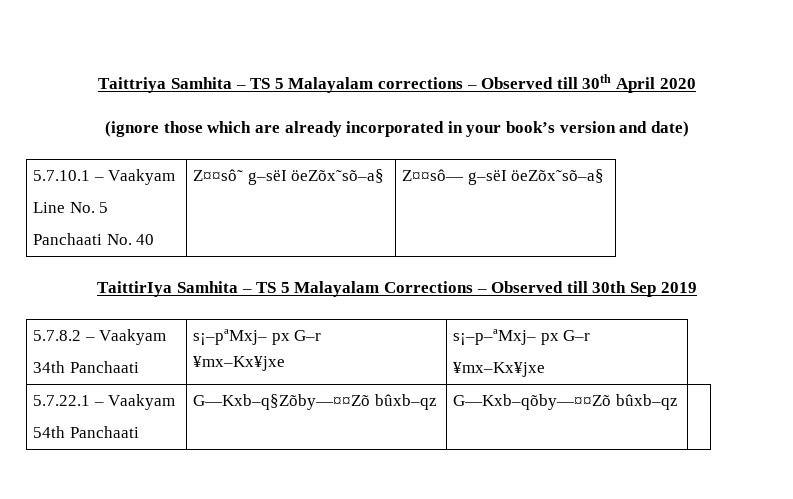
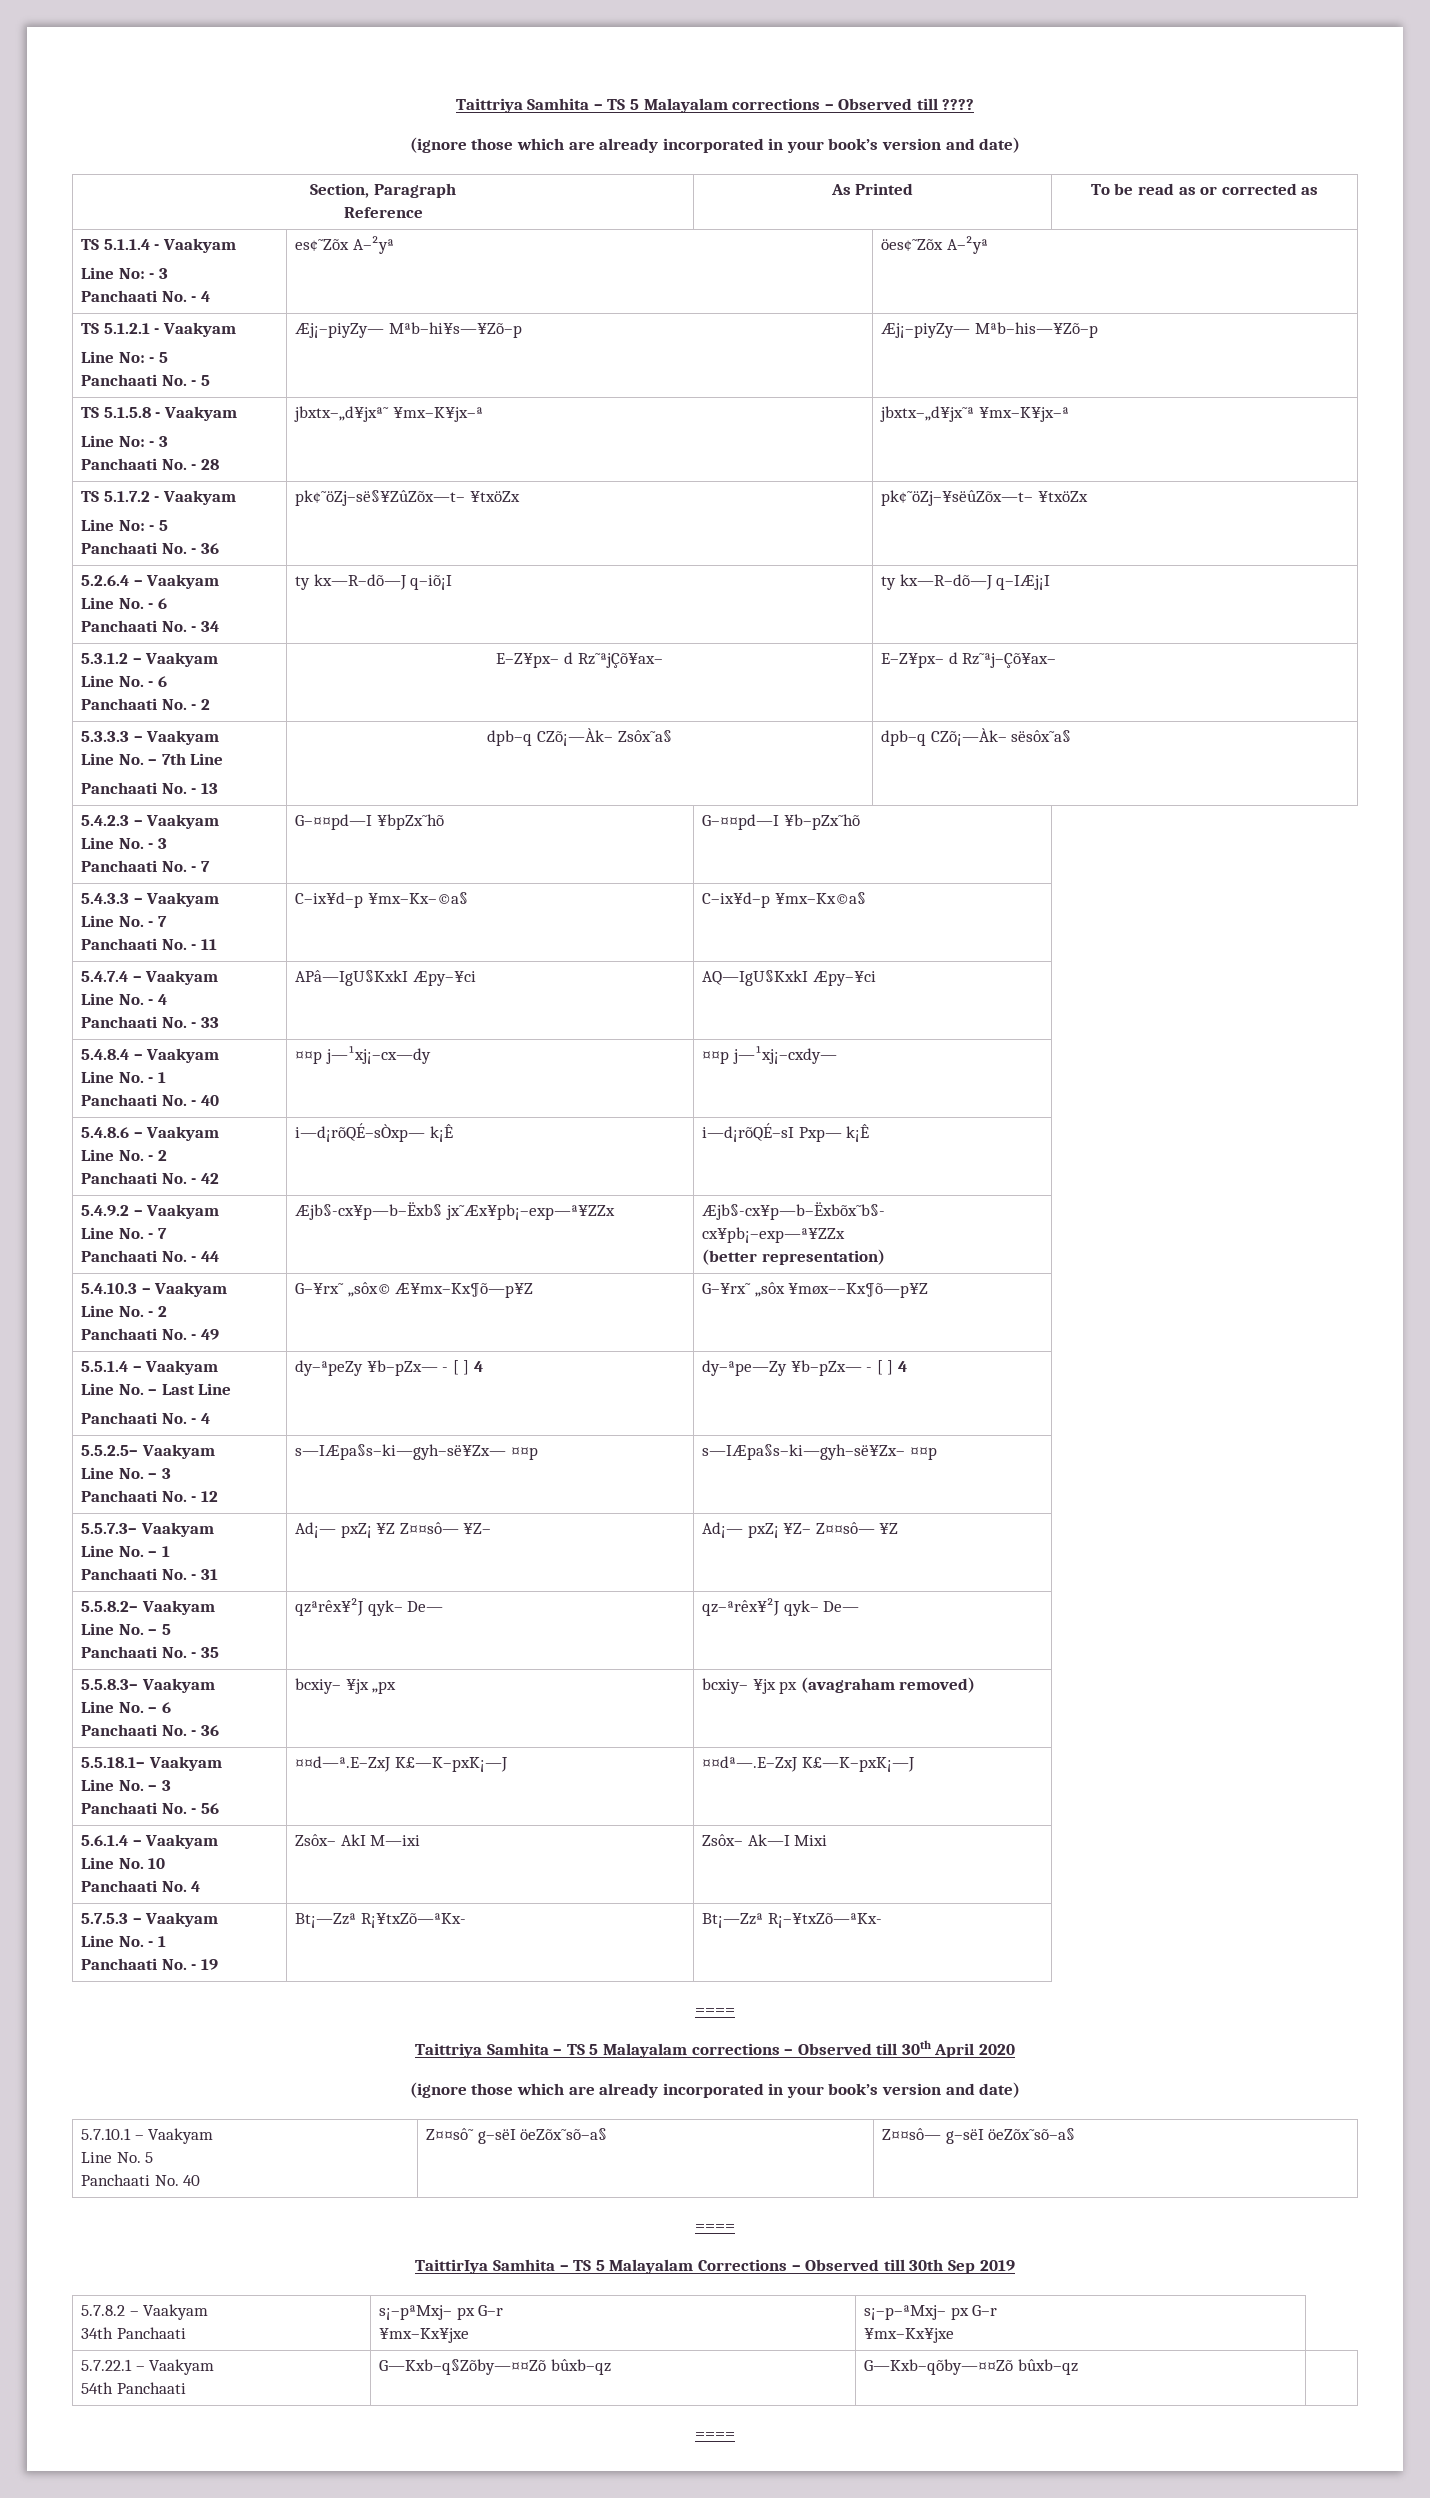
+ Taittriya Samhita – TS 5 Malayalam corrections – Observed till ????
+ (ignore those which are already incorporated in your book’s version and date)
+ Section, Paragraph
+ Reference | As Printed | To be read as or corrected as
+ TS 5.1.1.4 - Vaakyam
+ Line No: - 3
+ Panchaati No. - 4 | es¢˜Zõx A–²yª | öes¢˜Zõx A–²yª
+ TS 5.1.2.1 - Vaakyam
+ Line No: - 5
+ Panchaati No. - 5 | Æj¡–piyZy— Mªb–hi¥s—¥Zõ–p | Æj¡–piyZy— Mªb–his—¥Zõ–p
+ TS 5.1.5.8 - Vaakyam
+ Line No: - 3
+ Panchaati No. - 28 | jbxtx–„d¥jxª˜ ¥mx–K¥jx–ª | jbxtx–„d¥jx˜ª ¥mx–K¥jx–ª
+ TS 5.1.7.2 - Vaakyam
+ Line No: - 5
+ Panchaati No. - 36 | pk¢˜öZj–së§¥ZûZõx—t– ¥txöZx | pk¢˜öZj–¥sëûZõx—t– ¥txöZx
+ 5.2.6.4 – Vaakyam
+ Line No. - 6
+ Panchaati No. - 34 | ty kx—R–dõ—J q–iõ¡I | ty kx—R–dõ—J q–IÆj¡I
+ 5.3.1.2 – Vaakyam
+ Line No. - 6
+ Panchaati No. - 2 | E–Z¥px– d Rz˜ªjÇõ¥ax– | E–Z¥px– d Rz˜ªj–Çõ¥ax–
+ 5.3.3.3 – Vaakyam
+ Line No. – 7th Line
+ Panchaati No. - 13 | dpb–q CZõ¡—Àk– Zsôx˜a§ | dpb–q CZõ¡—Àk– sësôx˜a§
+ 5.4.2.3 – Vaakyam
+ Line No. - 3
+ Panchaati No. - 7 | G–¤¤pd—I ¥bpZx˜hõ | G–¤¤pd—I ¥b–pZx˜hõ
+ 5.4.3.3 – Vaakyam
+ Line No. - 7
+ Panchaati No. - 11 | C–ix¥d–p ¥mx–Kx–©a§ | C–ix¥d–p ¥mx–Kx©a§
+ 5.4.7.4 – Vaakyam
+ Line No. - 4
+ Panchaati No. - 33 | APâ—IgU§KxkI Æpy–¥ci | AQ—IgU§KxkI Æpy–¥ci
+ 5.4.8.4 – Vaakyam
+ Line No. - 1
+ Panchaati No. - 40 | ¤¤p j—¹xj¡–cx—dy | ¤¤p j—¹xj¡–cxdy—
+ 5.4.8.6 – Vaakyam
+ Line No. - 2
+ Panchaati No. - 42 | i—d¡rõQÉ–sÒxp— k¡Ê | i—d¡rõQÉ–sI Pxp— k¡Ê
+ 5.4.9.2 – Vaakyam
+ Line No. - 7
+ Panchaati No. - 44 | Æjb§-cx¥p—b–Ëxb§ jx˜Æx¥pb¡–exp—ª¥ZZx | Æjb§-cx¥p—b–Ëxbõx˜b§-
+ cx¥pb¡–exp—ª¥ZZx
+ (better representation)
+ 5.4.10.3 – Vaakyam
+ Line No. - 2
+ Panchaati No. - 49 | G–¥rx˜ „sôx© Æ¥mx–Kx¶õ—p¥Z | G–¥rx˜ „sôx ¥møx––Kx¶õ—p¥Z
+ 5.5.1.4 – Vaakyam
+ Line No. – Last Line
+ Panchaati No. - 4 | dy–ªpeZy ¥b–pZx— - [ ] 4 | dy–ªpe—Zy ¥b–pZx— - [ ] 4
+ 5.5.2.5– Vaakyam
+ Line No. – 3
+ Panchaati No. - 12 | s—IÆpa§s–ki—gyh–së¥Zx— ¤¤p | s—IÆpa§s–ki—gyh–së¥Zx– ¤¤p
+ 5.5.7.3– Vaakyam
+ Line No. – 1
+ Panchaati No. - 31 | Ad¡— pxZ¡ ¥Z Z¤¤sô— ¥Z– | Ad¡— pxZ¡ ¥Z– Z¤¤sô— ¥Z
+ 5.5.8.2– Vaakyam
+ Line No. – 5
+ Panchaati No. - 35 | qzªrêx¥²J qyk– De— | qz–ªrêx¥²J qyk– De—
+ 5.5.8.3– Vaakyam
+ Line No. – 6
+ Panchaati No. - 36 | bcxiy– ¥jx „px | bcxiy– ¥jx px (avagraham removed)
+ 5.5.18.1– Vaakyam
+ Line No. – 3
+ Panchaati No. - 56 | ¤¤d—ª.E–ZxJ K£—K–pxK¡—J | ¤¤dª—.E–ZxJ K£—K–pxK¡—J
+ 5.6.1.4 – Vaakyam
+ Line No. 10
+ Panchaati No. 4 | Zsôx– AkI M—ixi | Zsôx– Ak—I Mixi
+ 5.7.5.3 – Vaakyam
+ Line No. - 1
+ Panchaati No. - 19 | Bt¡—Zzª R¡¥txZõ—ªKx- | Bt¡—Zzª R¡–¥txZõ—ªKx-
+ ====
  5.7.10.1 – Vaakyam
  Line No. 5
  Panchaati No. 40 | Z¤¤sô˜ g–sëI öeZõx˜sõ–a§ | Z¤¤sô— g–sëI öeZõx˜sõ–a§
+ ====
  5.7.22.1 – Vaakyam
  54th Panchaati | G—Kxb–q§Zõby—¤¤Zõ bûxb–qz | G—Kxb–qõby—¤¤Zõ bûxb–qz |
+ ====

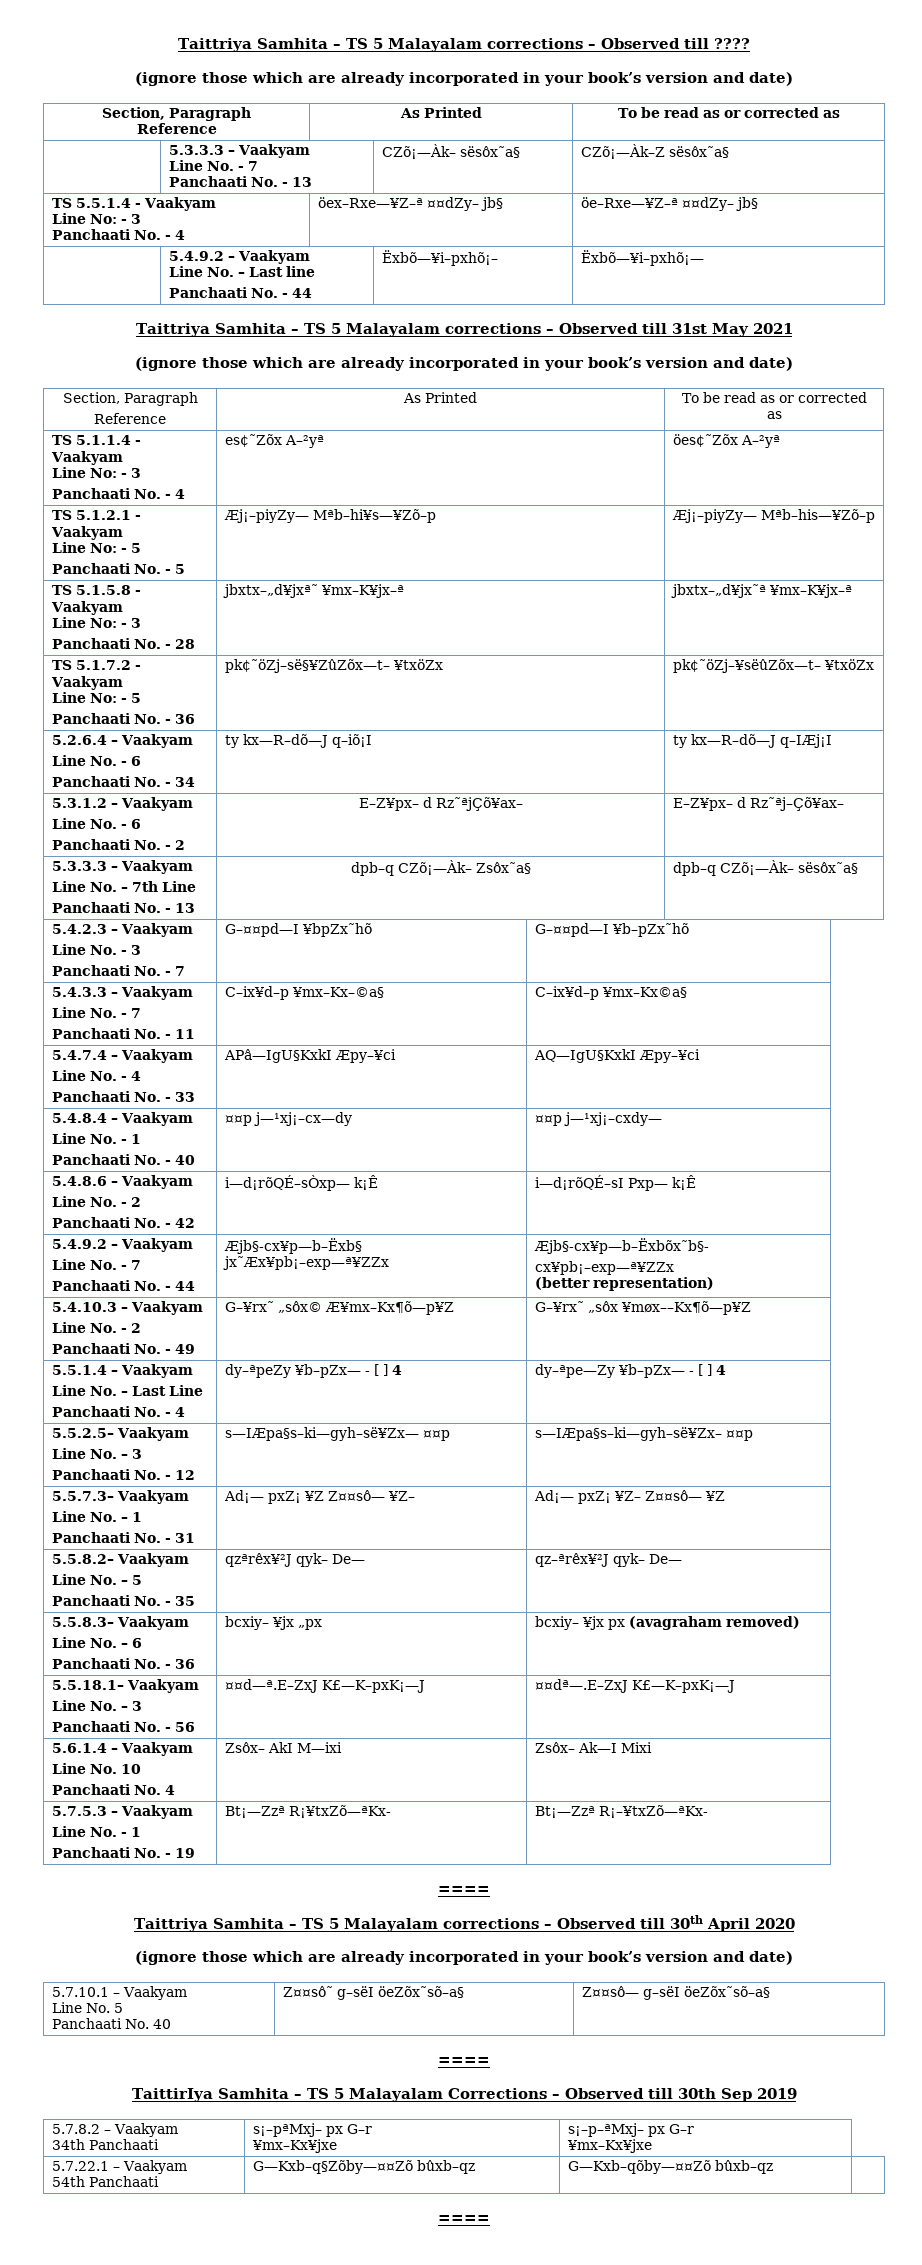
+ | 5.3.3.3 – Vaakyam
+ Line No. - 7
+ Panchaati No. - 13 | CZõ¡—Àk– sësôx˜a§ | CZõ¡—Àk–Z sësôx˜a§
+ TS 5.5.1.4 - Vaakyam
+ Line No: - 3
+ Panchaati No. - 4 | öex–Rxe—¥Z–ª ¤¤dZy– jb§ | öe–Rxe—¥Z–ª ¤¤dZy– jb§
+ | 5.4.9.2 – Vaakyam
+ Line No. – Last line
+ Panchaati No. - 44 | Ëxbõ—¥i–pxhõ¡– | Ëxbõ—¥i–pxhõ¡—
+ Taittriya Samhita – TS 5 Malayalam corrections – Observed till 31st May 2021
+ (ignore those which are already incorporated in your book’s version and date)
+ Section, Paragraph
+ Reference | As Printed | To be read as or corrected as

